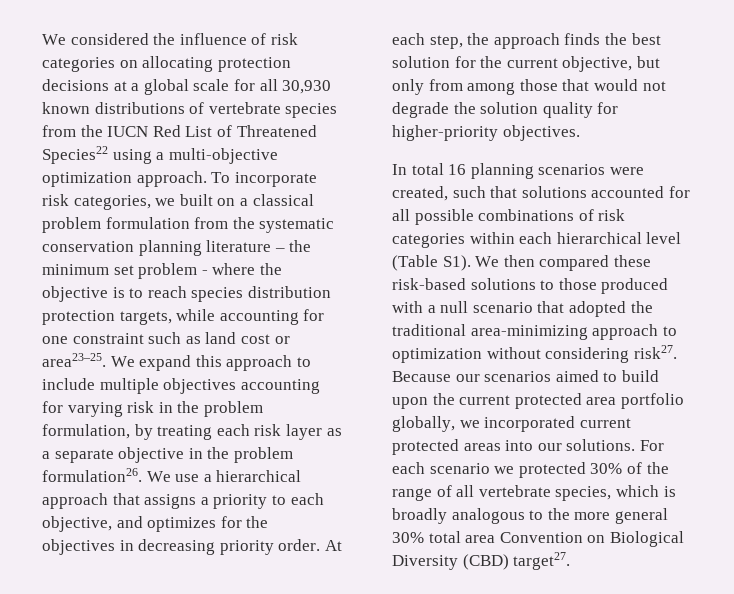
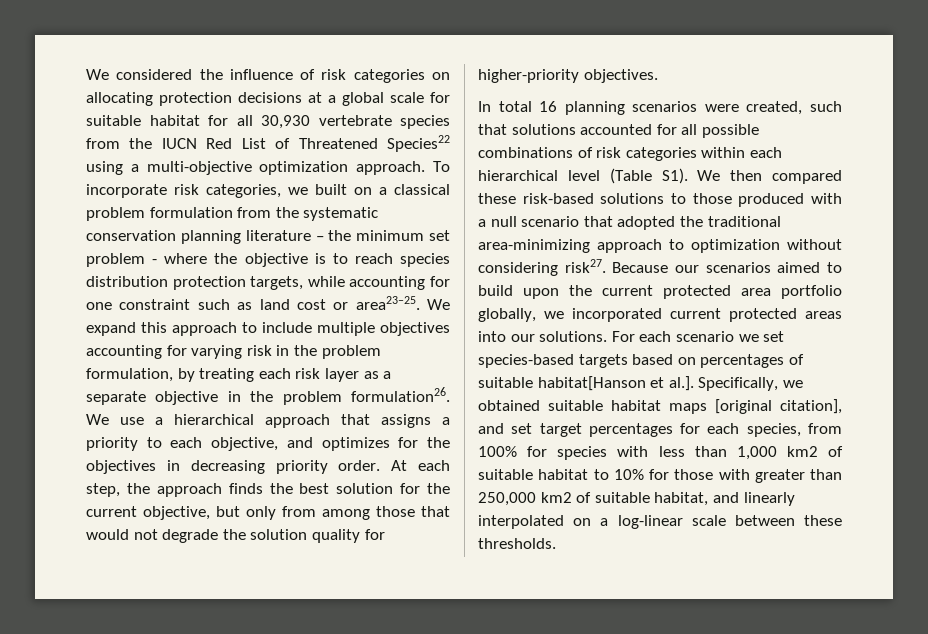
- We considered the influence of risk categories on allocating protection decisions at a global scale for all 30,930 known distributions of vertebrate species from the IUCN Red List of Threatened Species22 using a multi-objective optimization approach.
+ We considered the influence of risk categories on allocating protection decisions at a global scale for suitable habitat for all 30,930 vertebrate species from the IUCN Red List of Threatened Species22 using a multi-objective optimization approach.
- For each scenario we protected 30% of the range of all vertebrate species, which is broadly analogous to the more general 30% total area Convention on Biological Diversity (CBD) target27.
+ For each scenario we set species-based targets based on percentages of suitable habitat[Hanson et al.]. Specifically, we obtained suitable habitat maps [original citation], and set target percentages for each species, from 100% for species with less than 1,000 km2 of suitable habitat to 10% for those with greater than 250,000 km2 of suitable habitat, and linearly interpolated on a log-linear scale between these thresholds.

